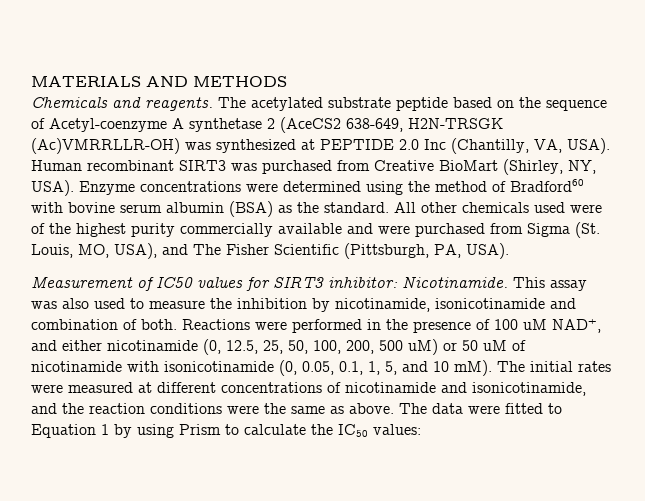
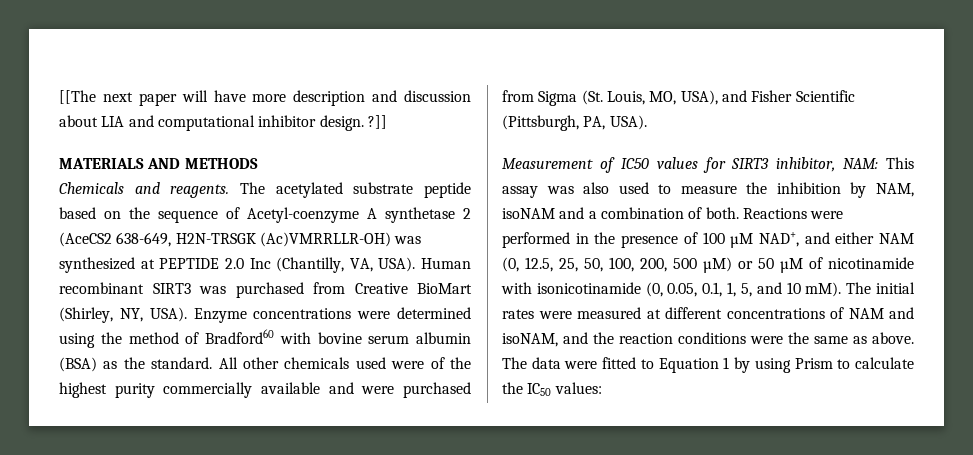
+ [[The next paper will have more description and discussion about LIA and computational inhibitor design. ?]]
- All other chemicals used were of the highest purity commercially available and were purchased from Sigma (St. Louis, MO, USA), and The Fisher Scientific (Pittsburgh, PA, USA).
+ All other chemicals used were of the highest purity commercially available and were purchased from Sigma (St. Louis, MO, USA), and Fisher Scientific (Pittsburgh, PA, USA).
- Measurement of IC50 values for SIRT3 inhibitor: Nicotinamide. This assay was also used to measure the inhibition by nicotinamide, isonicotinamide and combination of both.
+ Measurement of IC50 values for SIRT3 inhibitor, NAM: This assay was also used to measure the inhibition by NAM, isoNAM and a combination of both.
- Reactions were performed in the presence of 100 uM NAD+, and either nicotinamide (0, 12.5, 25, 50, 100, 200, 500 uM) or 50 uM of nicotinamide with isonicotinamide (0, 0.05, 0.1, 1, 5, and 10 mM).
+ Reactions were performed in the presence of 100 µM NAD+, and either NAM (0, 12.5, 25, 50, 100, 200, 500 µM) or 50 µM of nicotinamide with isonicotinamide (0, 0.05, 0.1, 1, 5, and 10 mM).
- The initial rates were measured at different concentrations of nicotinamide and isonicotinamide, and the reaction conditions were the same as above.
+ The initial rates were measured at different concentrations of NAM and isoNAM, and the reaction conditions were the same as above.

